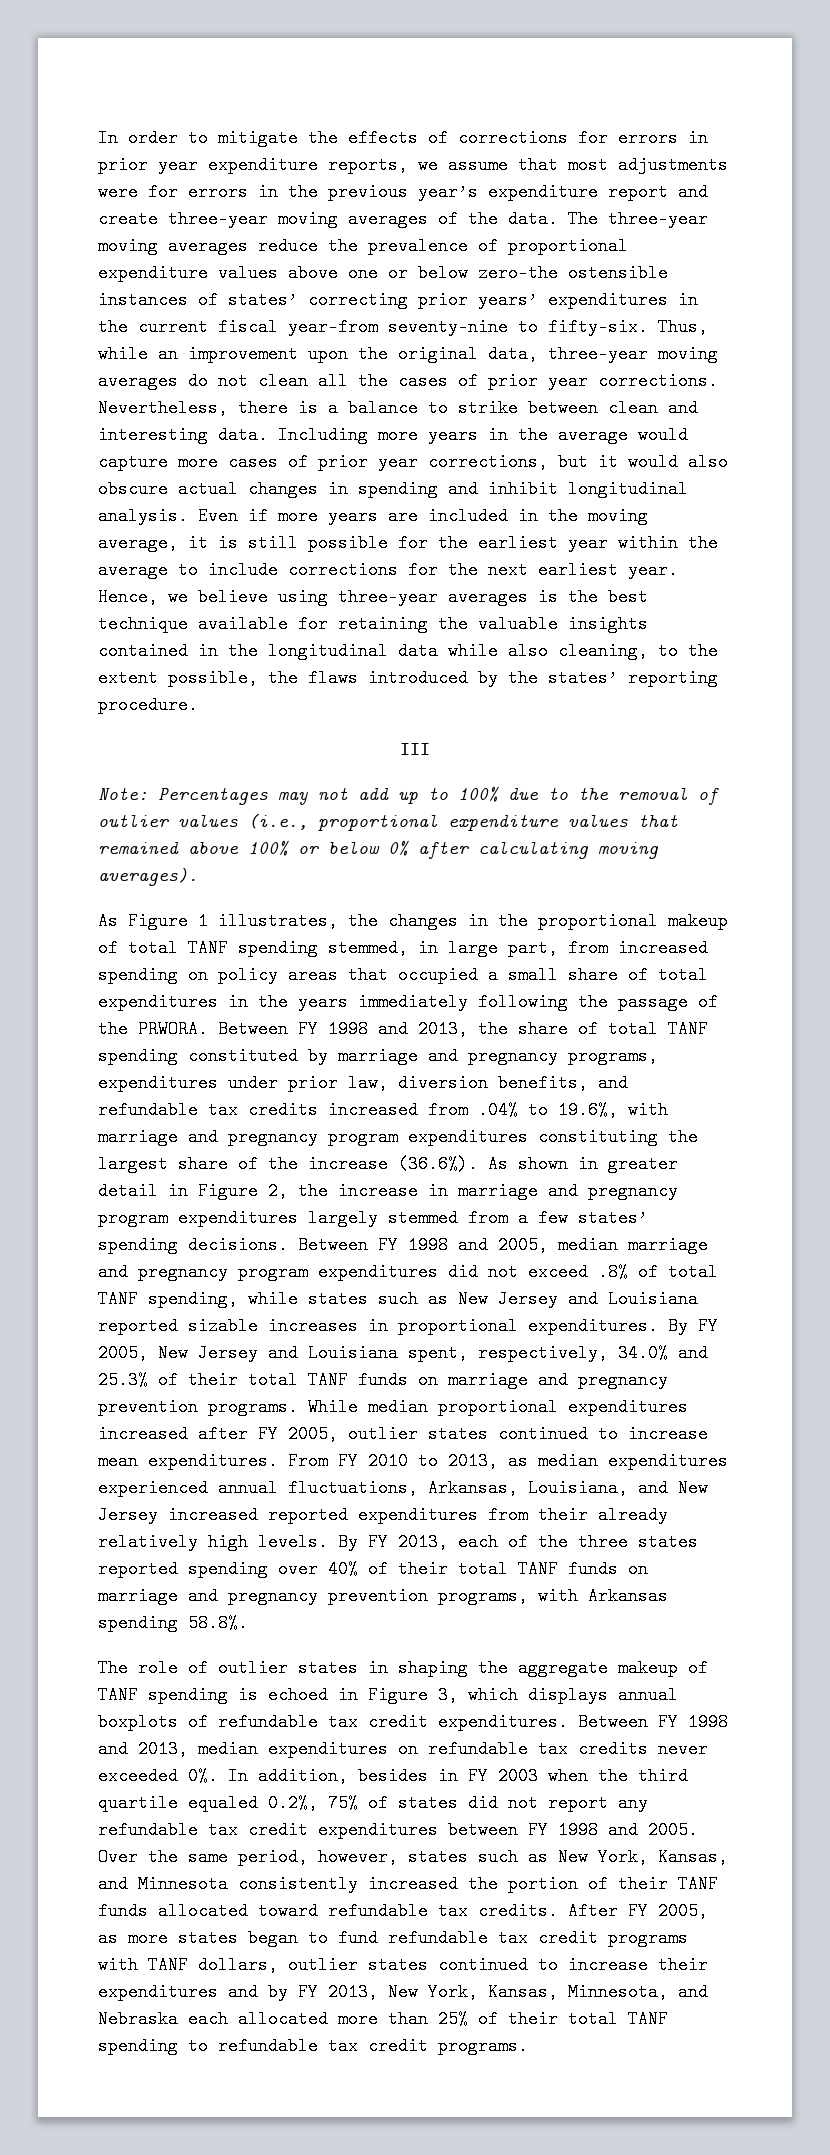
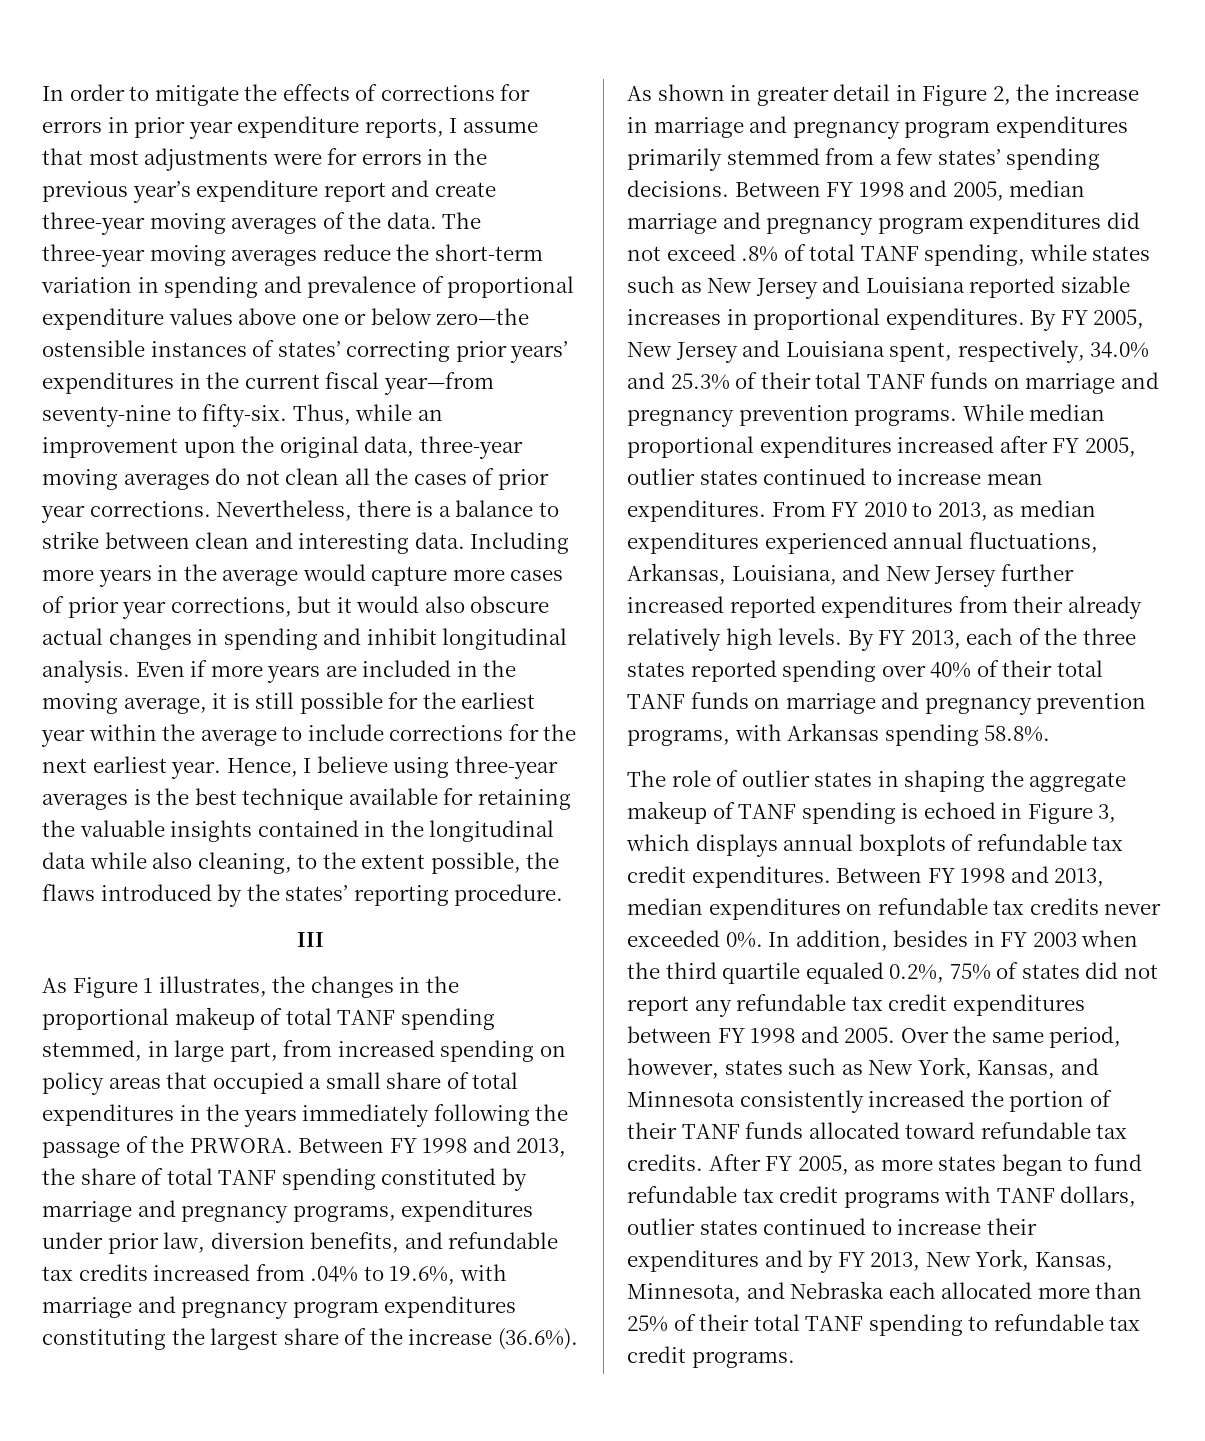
- In order to mitigate the effects of corrections for errors in prior year expenditure reports, we assume that most adjustments were for errors in the previous year’s expenditure report and create three-year moving averages of the data.
+ In order to mitigate the effects of corrections for errors in prior year expenditure reports, I assume that most adjustments were for errors in the previous year’s expenditure report and create three-year moving averages of the data.
- The three-year moving averages reduce the prevalence of proportional expenditure values above one or below zero—the ostensible instances of states’ correcting prior years’ expenditures in the current fiscal year—from seventy-nine to fifty-six.
+ The three-year moving averages reduce the short-term variation in spending and prevalence of proportional expenditure values above one or below zero—the ostensible instances of states’ correcting prior years’ expenditures in the current fiscal year—from seventy-nine to fifty-six.
- Hence, we believe using three-year averages is the best technique available for retaining the valuable insights contained in the longitudinal data while also cleaning, to the extent possible, the flaws introduced by the states’ reporting procedure.
+ Hence, I believe using three-year averages is the best technique available for retaining the valuable insights contained in the longitudinal data while also cleaning, to the extent possible, the flaws introduced by the states’ reporting procedure.
- Note: Percentages may not add up to 100% due to the removal of outlier values (i.e., proportional expenditure values that remained above 100% or below 0% after calculating moving averages).
- Between FY 1998 and 2013, the share of total TANF spending constituted by marriage and pregnancy programs, expenditures under prior law, diversion benefits, and refundable tax credits increased from .04% to 19.6%, with marriage and pregnancy program expenditures constituting the largest share of the increase (36.6%). As shown in greater detail in Figure 2, the increase in marriage and pregnancy program expenditures largely stemmed from a few states’ spending decisions.
+ Between FY 1998 and 2013, the share of total TANF spending constituted by marriage and pregnancy programs, expenditures under prior law, diversion benefits, and refundable tax credits increased from .04% to 19.6%, with marriage and pregnancy program expenditures constituting the largest share of the increase (36.6%). As shown in greater detail in Figure 2, the increase in marriage and pregnancy program expenditures primarily stemmed from a few states’ spending decisions.
- From FY 2010 to 2013, as median expenditures experienced annual fluctuations, Arkansas, Louisiana, and New Jersey increased reported expenditures from their already relatively high levels.
+ From FY 2010 to 2013, as median expenditures experienced annual fluctuations, Arkansas, Louisiana, and New Jersey further increased reported expenditures from their already relatively high levels.

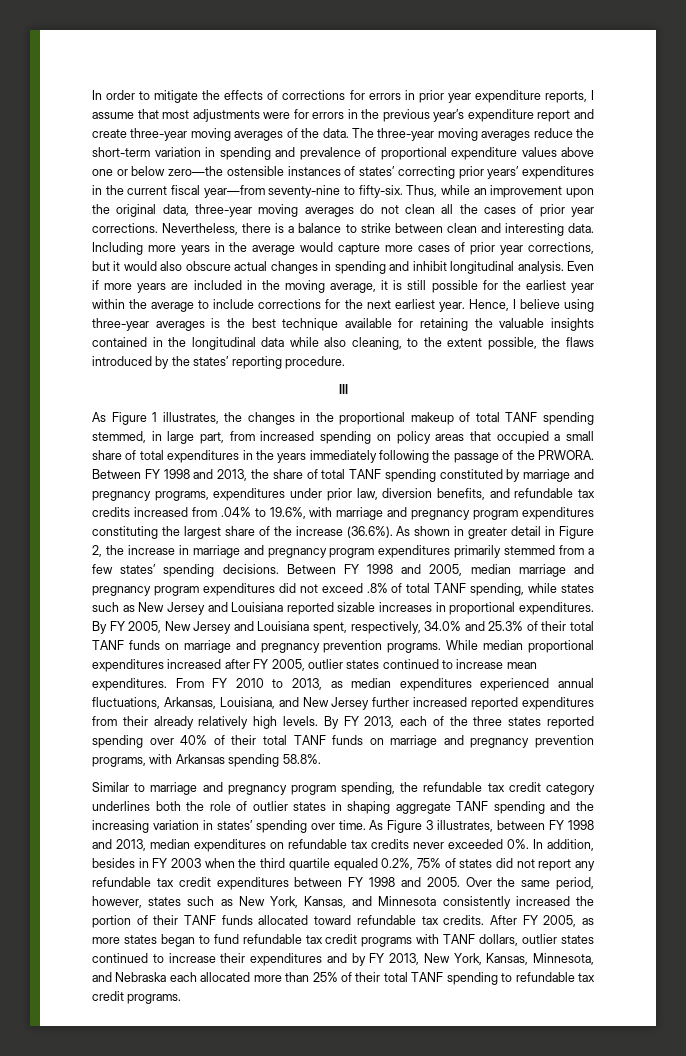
- The role of outlier states in shaping the aggregate makeup of TANF spending is echoed in Figure 3, which displays annual boxplots of refundable tax credit expenditures. Between FY 1998 and 2013, median expenditures on refundable tax credits never exceeded 0%.
+ Similar to marriage and pregnancy program spending, the refundable tax credit category underlines both the role of outlier states in shaping aggregate TANF spending and the increasing variation in states’ spending over time. As Figure 3 illustrates, between FY 1998 and 2013, median expenditures on refundable tax credits never exceeded 0%.

